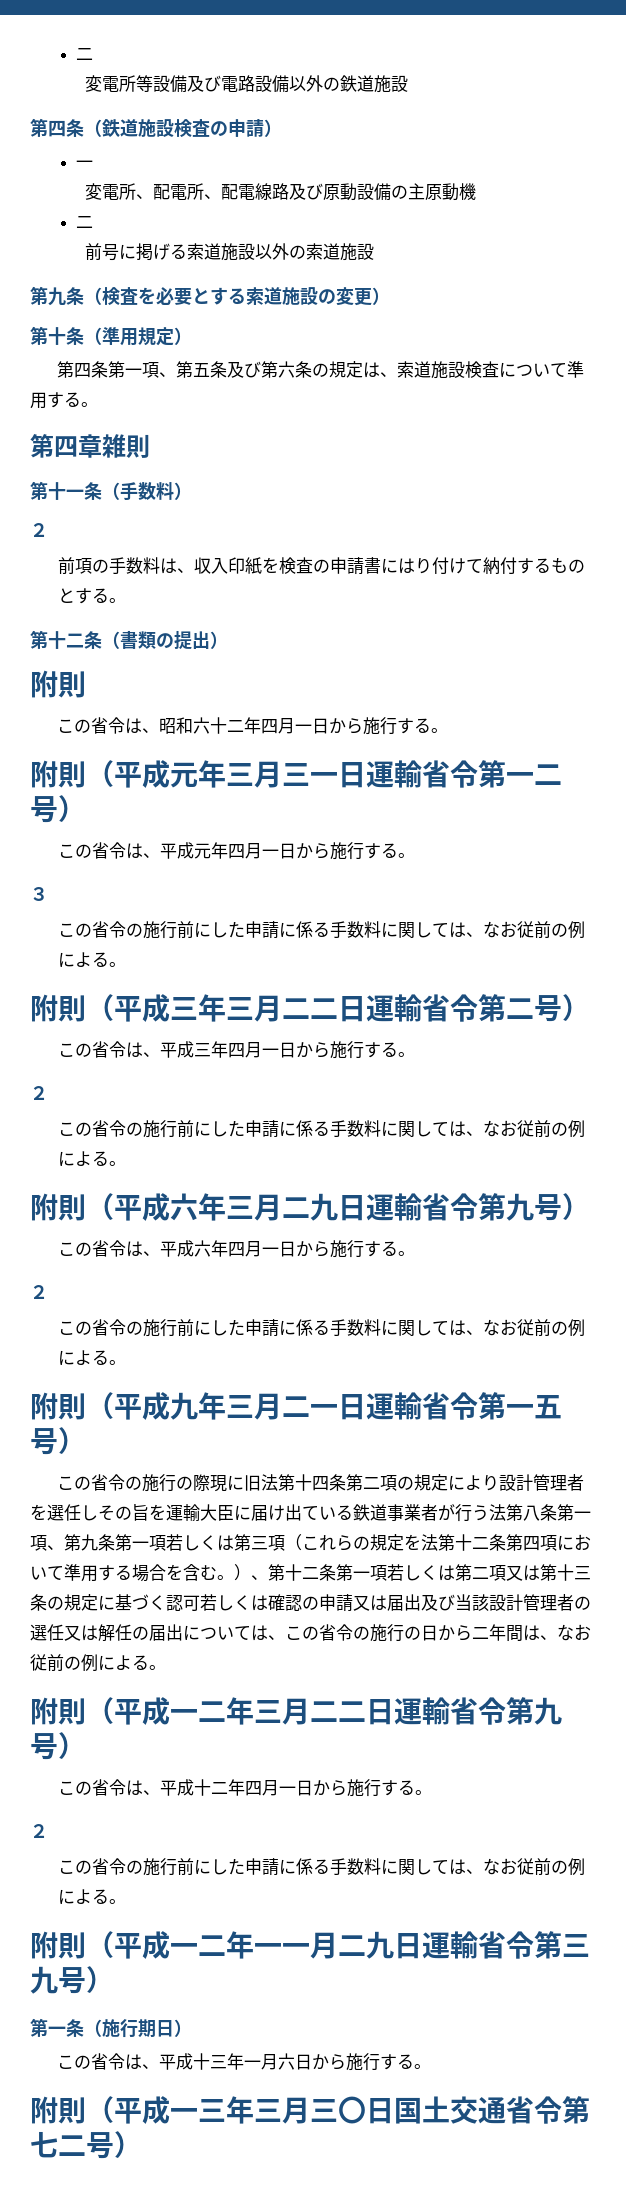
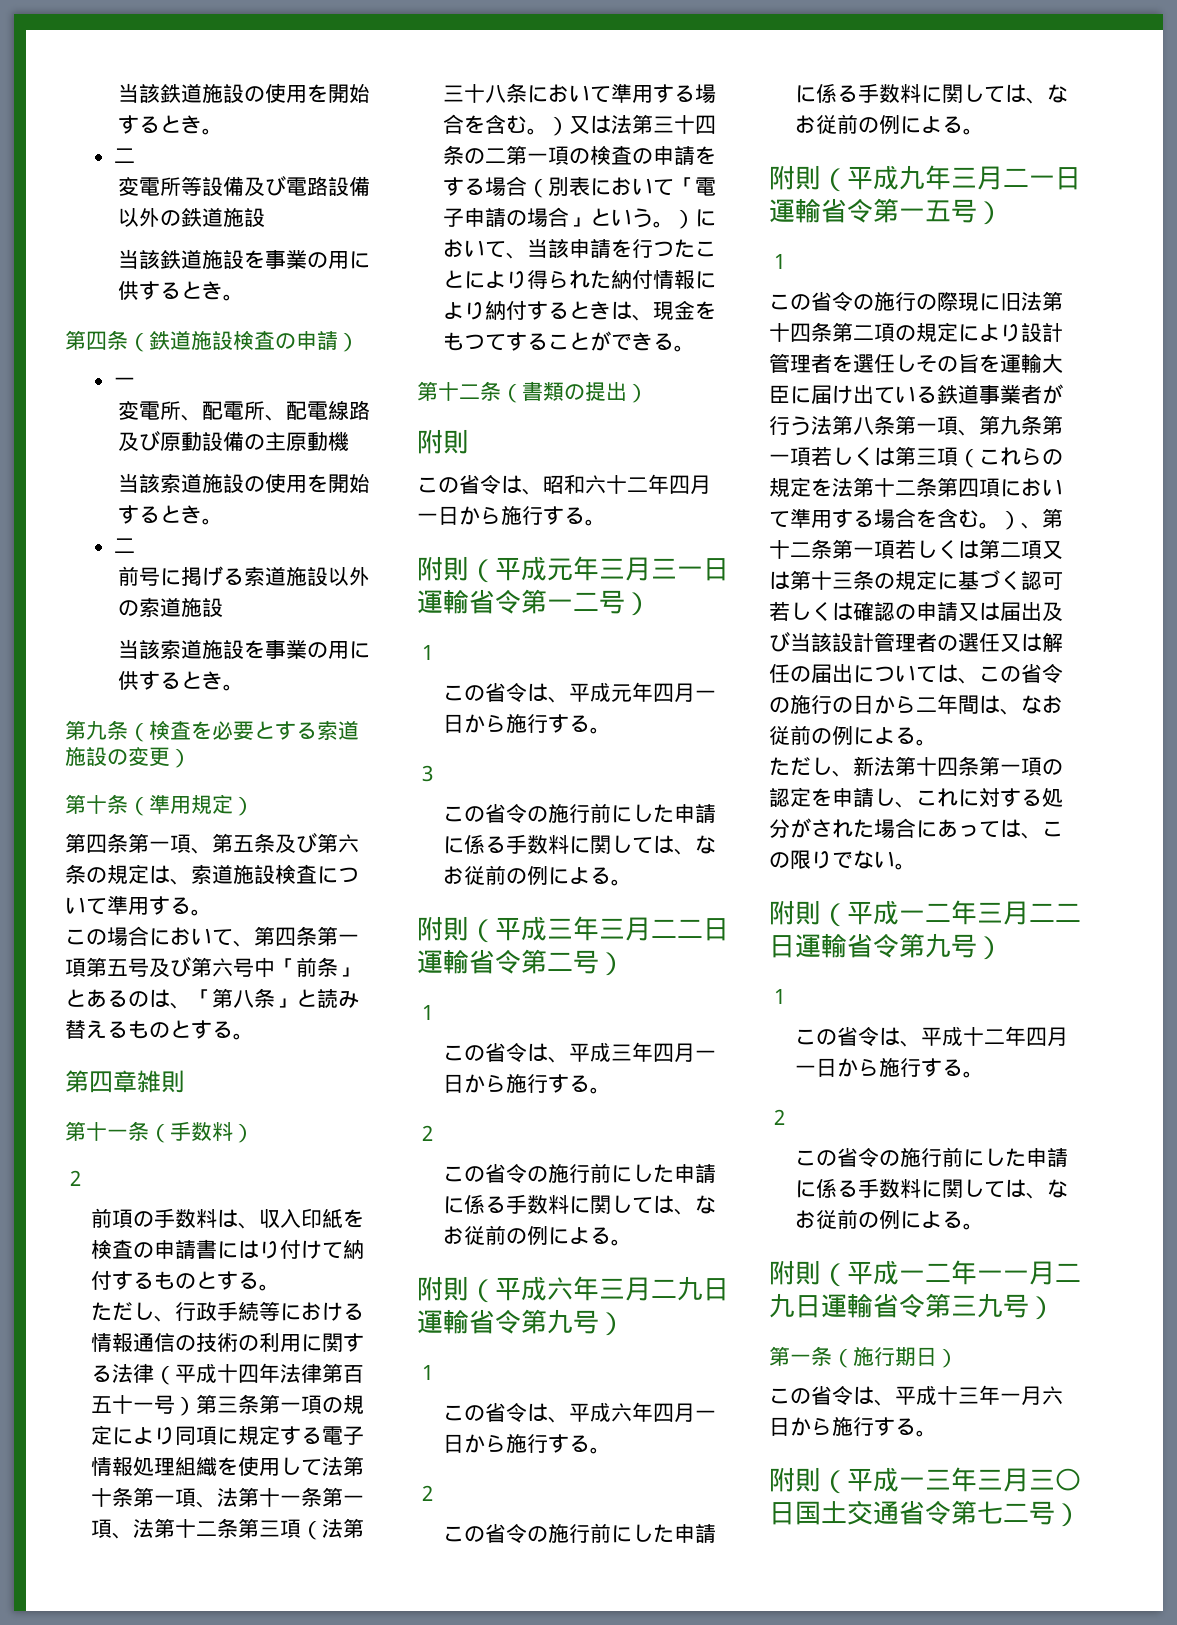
+ 当該鉄道施設の使用を開始するとき。
+ 当該鉄道施設を事業の用に供するとき。
+ 当該索道施設の使用を開始するとき。
+ 当該索道施設を事業の用に供するとき。
+ この場合において、第四条第一項第五号及び第六号中「前条」とあるのは、「第八条」と読み替えるものとする。
+ ただし、行政手続等における情報通信の技術の利用に関する法律（平成十四年法律第百五十一号）第三条第一項の規定により同項に規定する電子情報処理組織を使用して法第十条第一項、法第十一条第一項、法第十二条第三項（法第三十八条において準用する場合を含む。）又は法第三十四条の二第一項の検査の申請をする場合（別表において「電子申請の場合」という。）において、当該申請を行つたことにより得られた納付情報により納付するときは、現金をもつてすることができる。
  附則（平成元年三月三一日運輸省令第一二号）
+ １
  附則（平成三年三月二二日運輸省令第二号）
+ １
  附則（平成六年三月二九日運輸省令第九号）
+ １
  附則（平成九年三月二一日運輸省令第一五号）
+ １
+ ただし、新法第十四条第一項の認定を申請し、これに対する処分がされた場合にあっては、この限りでない。
  附則（平成一二年三月二二日運輸省令第九号）
+ １

